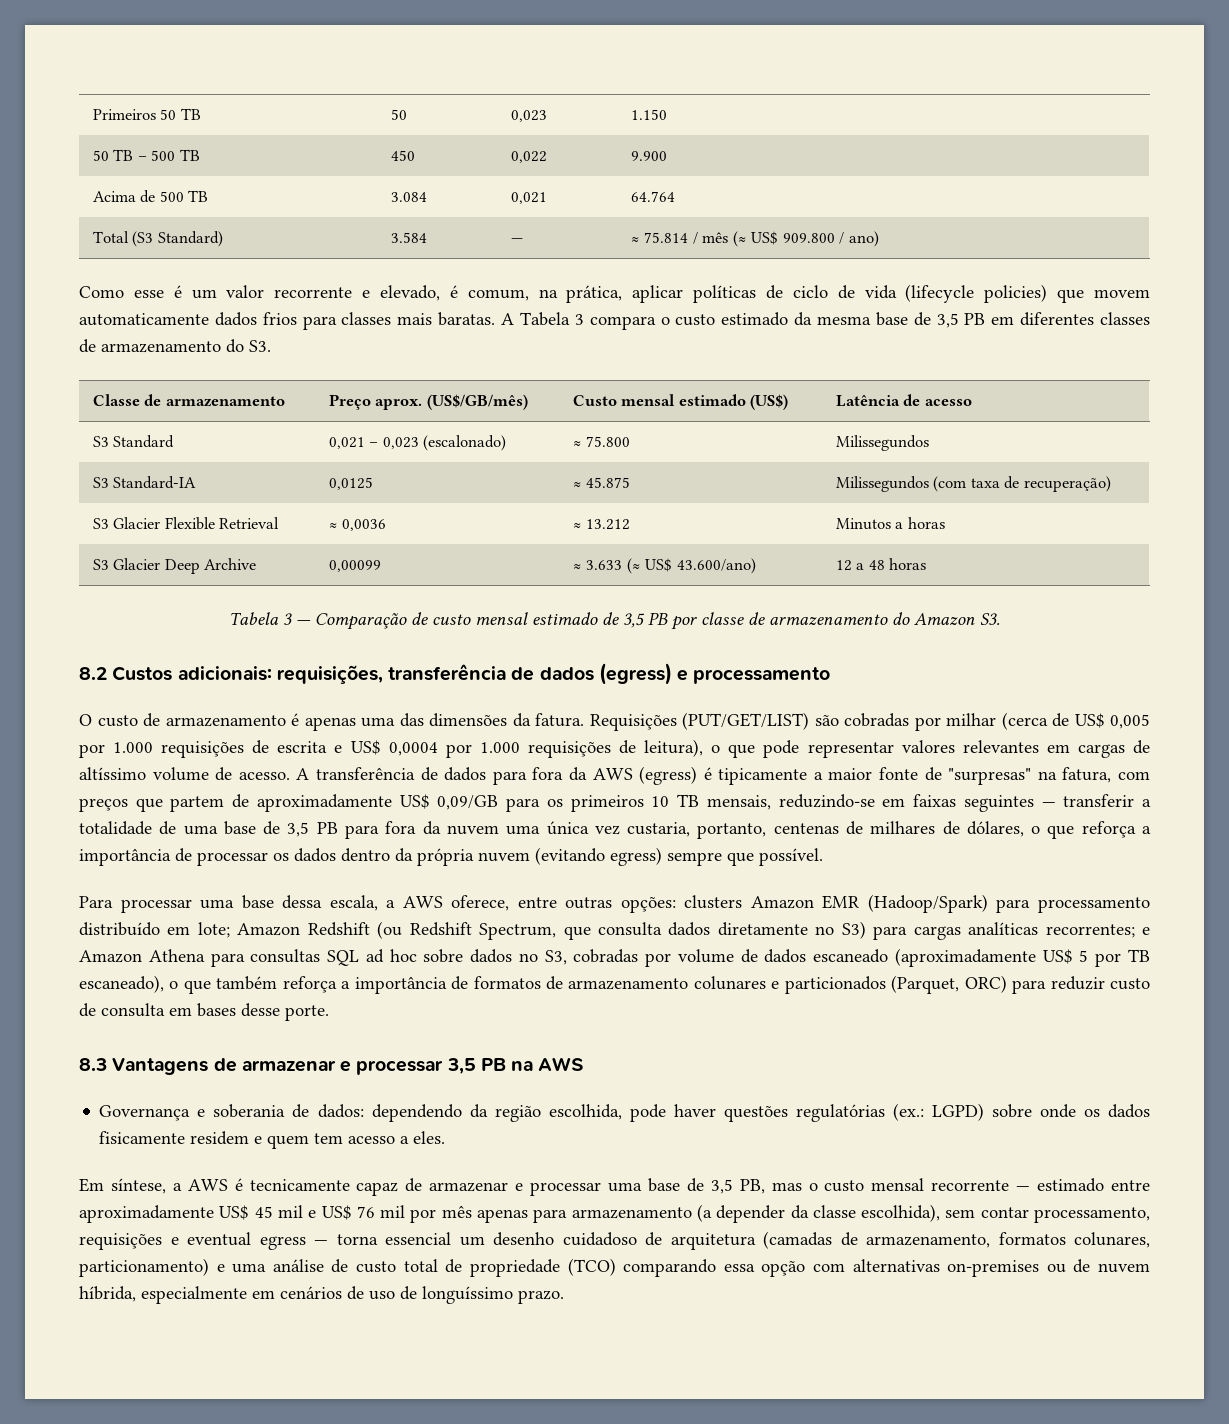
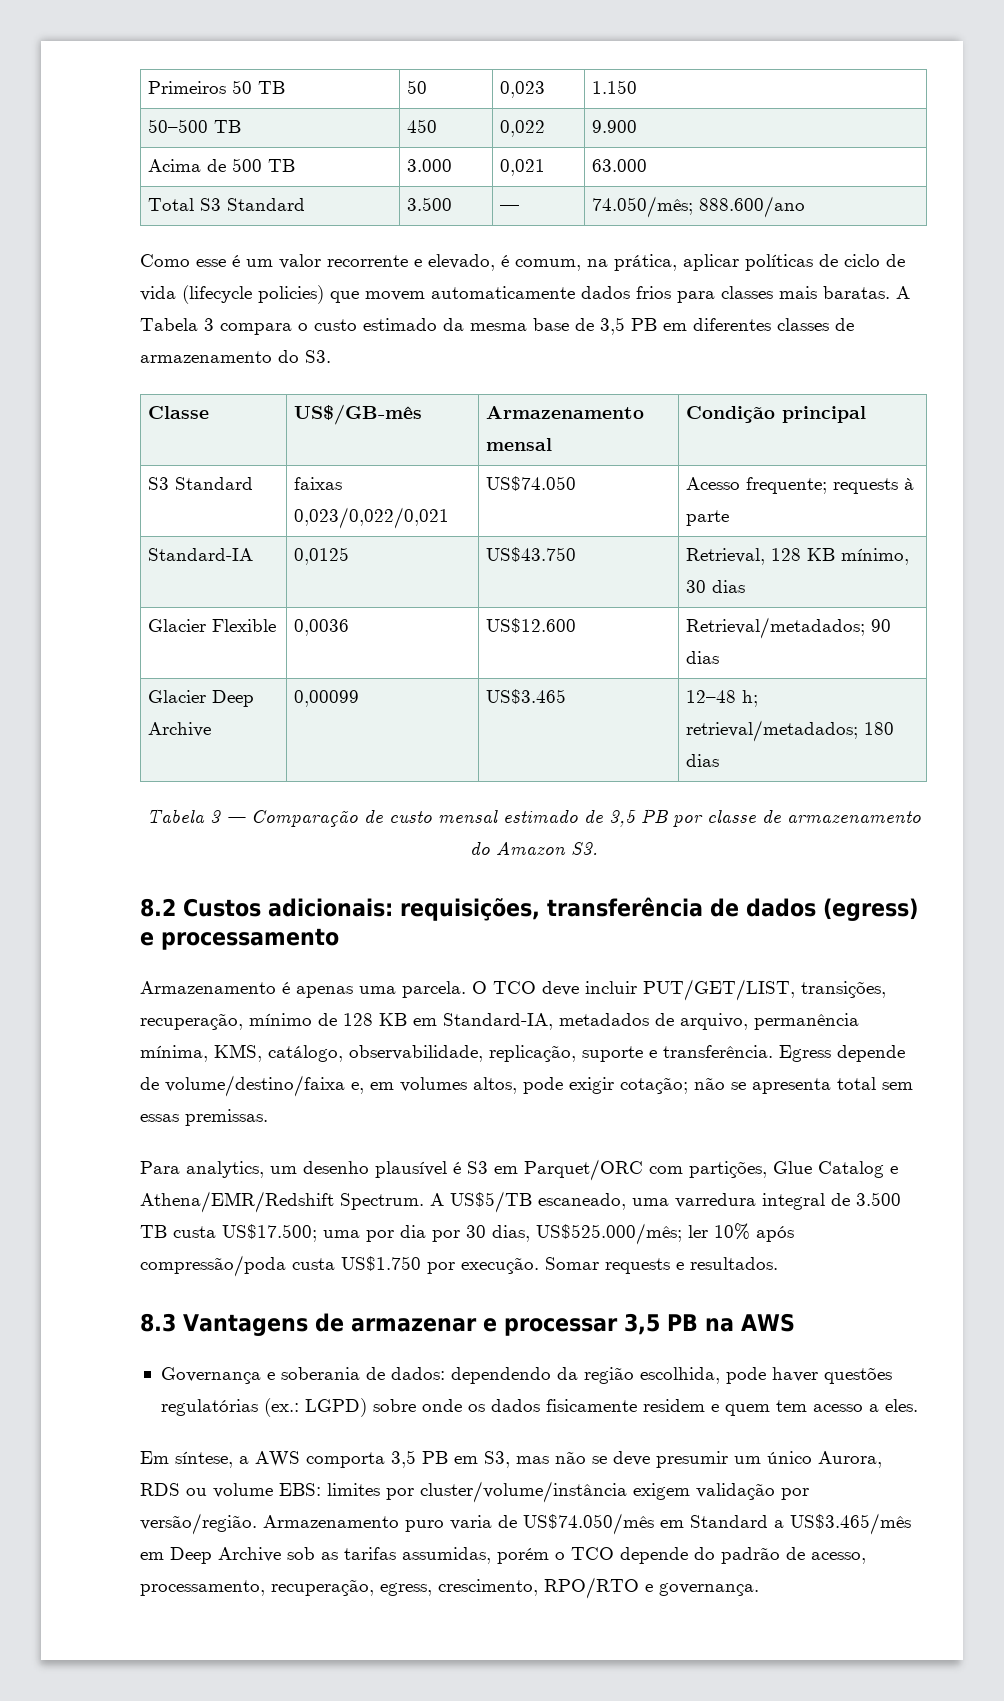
- 50 TB – 500 TB | 450 | 0,022 | 9.900
+ 50–500 TB | 450 | 0,022 | 9.900
- Acima de 500 TB | 3.084 | 0,021 | 64.764
+ Acima de 500 TB | 3.000 | 0,021 | 63.000
- Total (S3 Standard) | 3.584 | — | ≈ 75.814 / mês (≈ US$ 909.800 / ano)
+ Total S3 Standard | 3.500 | — | 74.050/mês; 888.600/ano
- Classe de armazenamento | Preço aprox. (US$/GB/mês) | Custo mensal estimado (US$) | Latência de acesso
- S3 Standard | 0,021 – 0,023 (escalonado) | ≈ 75.800 | Milissegundos
- S3 Standard-IA | 0,0125 | ≈ 45.875 | Milissegundos (com taxa de recuperação)
- S3 Glacier Flexible Retrieval | ≈ 0,0036 | ≈ 13.212 | Minutos a horas
- S3 Glacier Deep Archive | 0,00099 | ≈ 3.633 (≈ US$ 43.600/ano) | 12 a 48 horas
+ Classe | US$/GB-mês | Armazenamento mensal | Condição principal
+ S3 Standard | faixas 0,023/0,022/0,021 | US$74.050 | Acesso frequente; requests à parte
+ Standard-IA | 0,0125 | US$43.750 | Retrieval, 128 KB mínimo, 30 dias
+ Glacier Flexible | 0,0036 | US$12.600 | Retrieval/metadados; 90 dias
+ Glacier Deep Archive | 0,00099 | US$3.465 | 12–48 h; retrieval/metadados; 180 dias
- O custo de armazenamento é apenas uma das dimensões da fatura. Requisições (PUT/GET/LIST) são cobradas por milhar (cerca de US$ 0,005 por 1.000 requisições de escrita e US$ 0,0004 por 1.000 requisições de leitura), o que pode representar valores relevantes em cargas de altíssimo volume de acesso. A transferência de dados para fora da AWS (egress) é tipicamente a maior fonte de "surpresas" na fatura, com preços que partem de aproximadamente US$ 0,09/GB para os primeiros 10 TB mensais, reduzindo-se em faixas seguintes — transferir a totalidade de uma base de 3,5 PB para fora da nuvem uma única vez custaria, portanto, centenas de milhares de dólares, o que reforça a importância de processar os dados dentro da própria nuvem (evitando egress) sempre que possível.
- Para processar uma base dessa escala, a AWS oferece, entre outras opções: clusters Amazon EMR (Hadoop/Spark) para processamento distribuído em lote; Amazon Redshift (ou Redshift Spectrum, que consulta dados diretamente no S3) para cargas analíticas recorrentes; e Amazon Athena para consultas SQL ad hoc sobre dados no S3, cobradas por volume de dados escaneado (aproximadamente US$ 5 por TB escaneado), o que também reforça a importância de formatos de armazenamento colunares e particionados (Parquet, ORC) para reduzir custo de consulta em bases desse porte.
+ Armazenamento é apenas uma parcela. O TCO deve incluir PUT/GET/LIST, transições, recuperação, mínimo de 128 KB em Standard-IA, metadados de arquivo, permanência mínima, KMS, catálogo, observabilidade, replicação, suporte e transferência. Egress depende de volume/destino/faixa e, em volumes altos, pode exigir cotação; não se apresenta total sem essas premissas.
+ Para analytics, um desenho plausível é S3 em Parquet/ORC com partições, Glue Catalog e Athena/EMR/Redshift Spectrum. A US$5/TB escaneado, uma varredura integral de 3.500 TB custa US$17.500; uma por dia por 30 dias, US$525.000/mês; ler 10% após compressão/poda custa US$1.750 por execução. Somar requests e resultados.
- Em síntese, a AWS é tecnicamente capaz de armazenar e processar uma base de 3,5 PB, mas o custo mensal recorrente — estimado entre aproximadamente US$ 45 mil e US$ 76 mil por mês apenas para armazenamento (a depender da classe escolhida), sem contar processamento, requisições e eventual egress — torna essencial um desenho cuidadoso de arquitetura (camadas de armazenamento, formatos colunares, particionamento) e uma análise de custo total de propriedade (TCO) comparando essa opção com alternativas on-premises ou de nuvem híbrida, especialmente em cenários de uso de longuíssimo prazo.
+ Em síntese, a AWS comporta 3,5 PB em S3, mas não se deve presumir um único Aurora, RDS ou volume EBS: limites por cluster/volume/instância exigem validação por versão/região. Armazenamento puro varia de US$74.050/mês em Standard a US$3.465/mês em Deep Archive sob as tarifas assumidas, porém o TCO depende do padrão de acesso, processamento, recuperação, egress, crescimento, RPO/RTO e governança.

